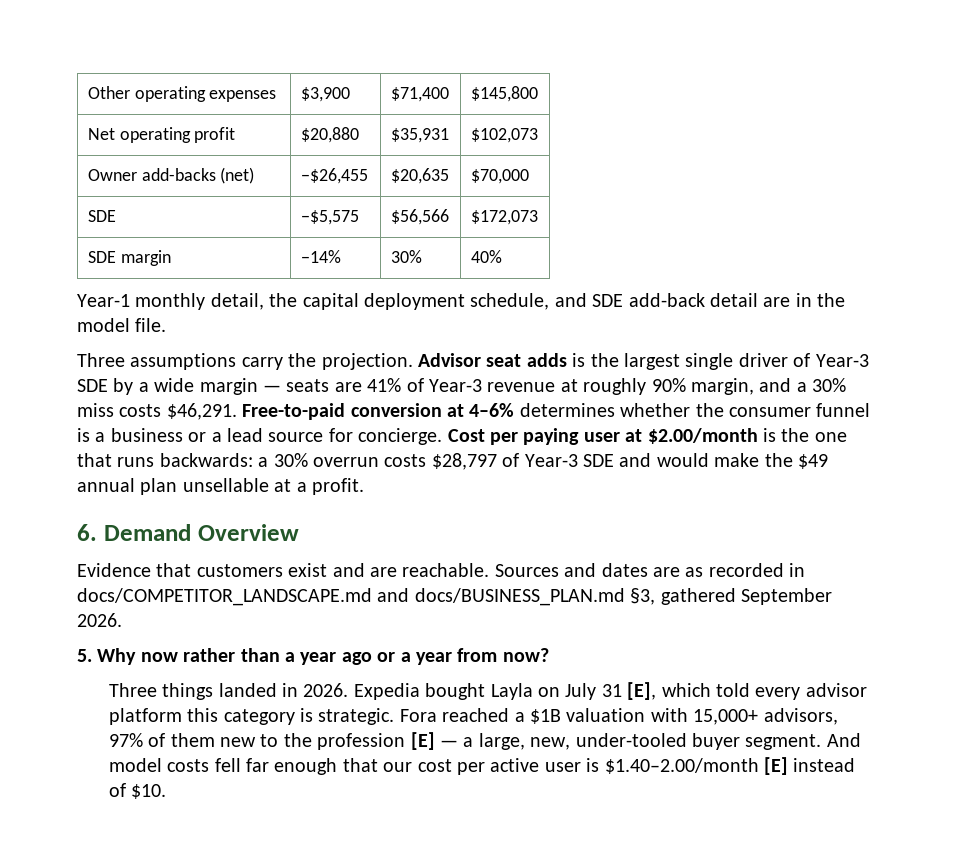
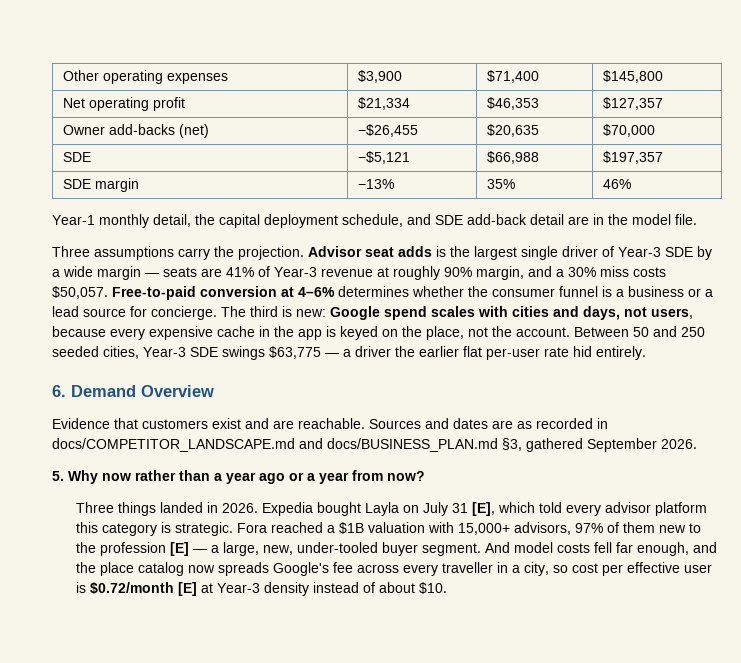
- Net operating profit | $20,880 | $35,931 | $102,073
+ Net operating profit | $21,334 | $46,353 | $127,357
- SDE | −$5,575 | $56,566 | $172,073
+ SDE | −$5,121 | $66,988 | $197,357
- SDE margin | −14% | 30% | 40%
+ SDE margin | −13% | 35% | 46%
- Advisor seat adds is the largest single driver of Year-3 SDE by a wide margin — seats are 41% of Year-3 revenue at roughly 90% margin, and a 30% miss costs $46,291.
+ Advisor seat adds is the largest single driver of Year-3 SDE by a wide margin — seats are 41% of Year-3 revenue at roughly 90% margin, and a 30% miss costs $50,057.
- Cost per paying user at $2.00/month is the one that runs backwards: a 30% overrun costs $28,797 of Year-3 SDE and would make the $49 annual plan unsellable at a profit.
+ The third is new: Google spend scales with cities and days, not users, because every expensive cache in the app is keyed on the place, not the account. Between 50 and 250 seeded cities, Year-3 SDE swings $63,775 — a driver the earlier flat per-user rate hid entirely.
- And model costs fell far enough that our cost per active user is $1.40–2.00/month [E] instead of $10.
+ And model costs fell far enough, and the place catalog now spreads Google's fee across every traveller in a city, so cost per effective user is $0.72/month [E] at Year-3 density instead of about $10.

